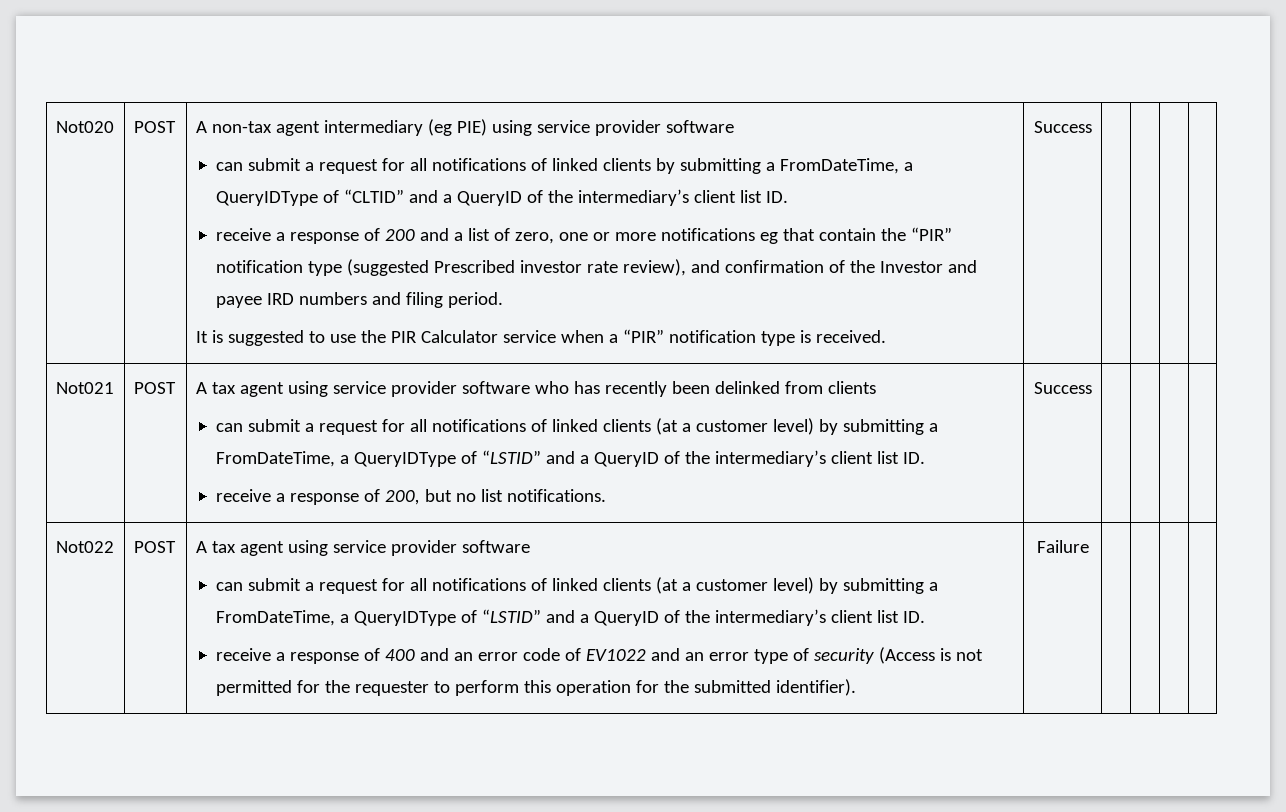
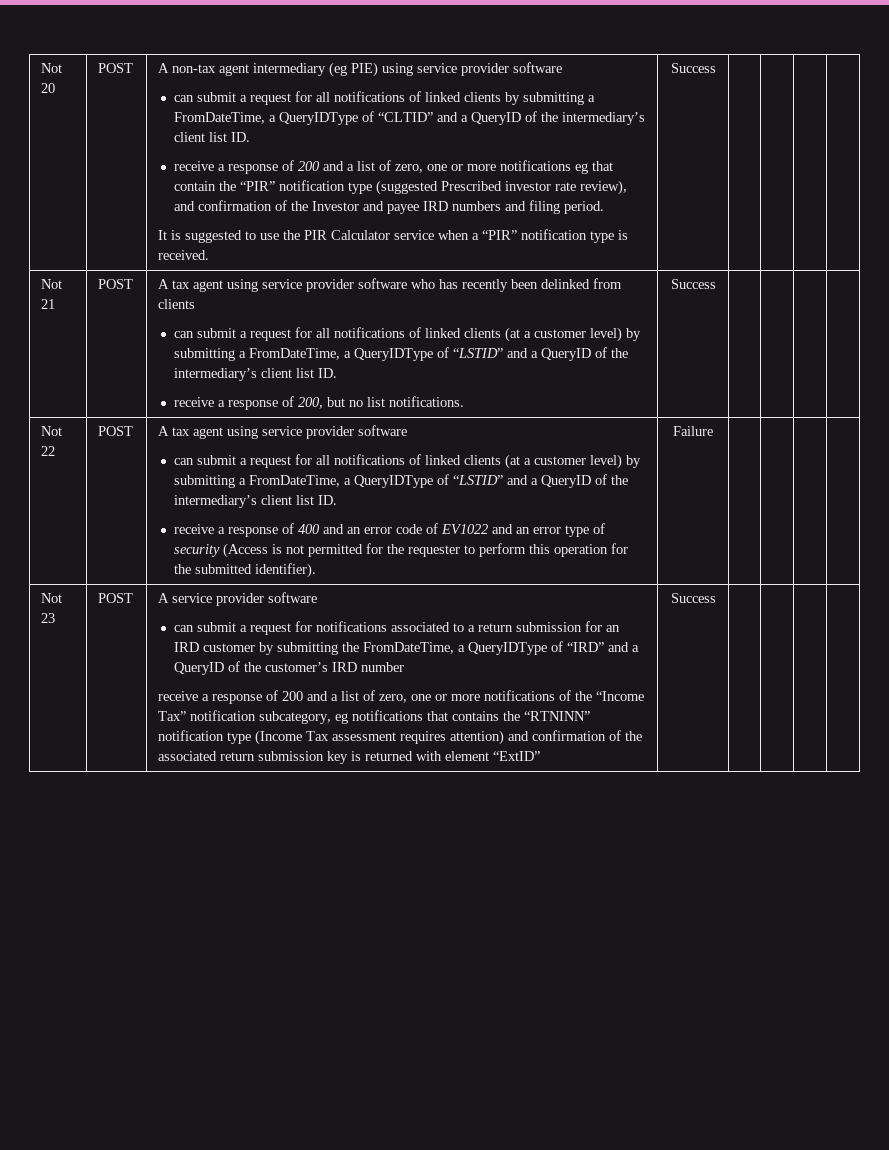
- Not020
+ Not 20
- Not021
+ Not 21
- Not022
+ Not 22
+ Not 23 | POST | A service provider software
+ can submit a request for notifications associated to a return submission for an IRD customer by submitting the FromDateTime, a QueryIDType of “IRD” and a QueryID of the customer’s IRD number
+ receive a response of 200 and a list of zero, one or more notifications of the “Income Tax” notification subcategory, eg notifications that contains the “RTNINN” notification type (Income Tax assessment requires attention) and confirmation of the associated return submission key is returned with element “ExtID” | Success

